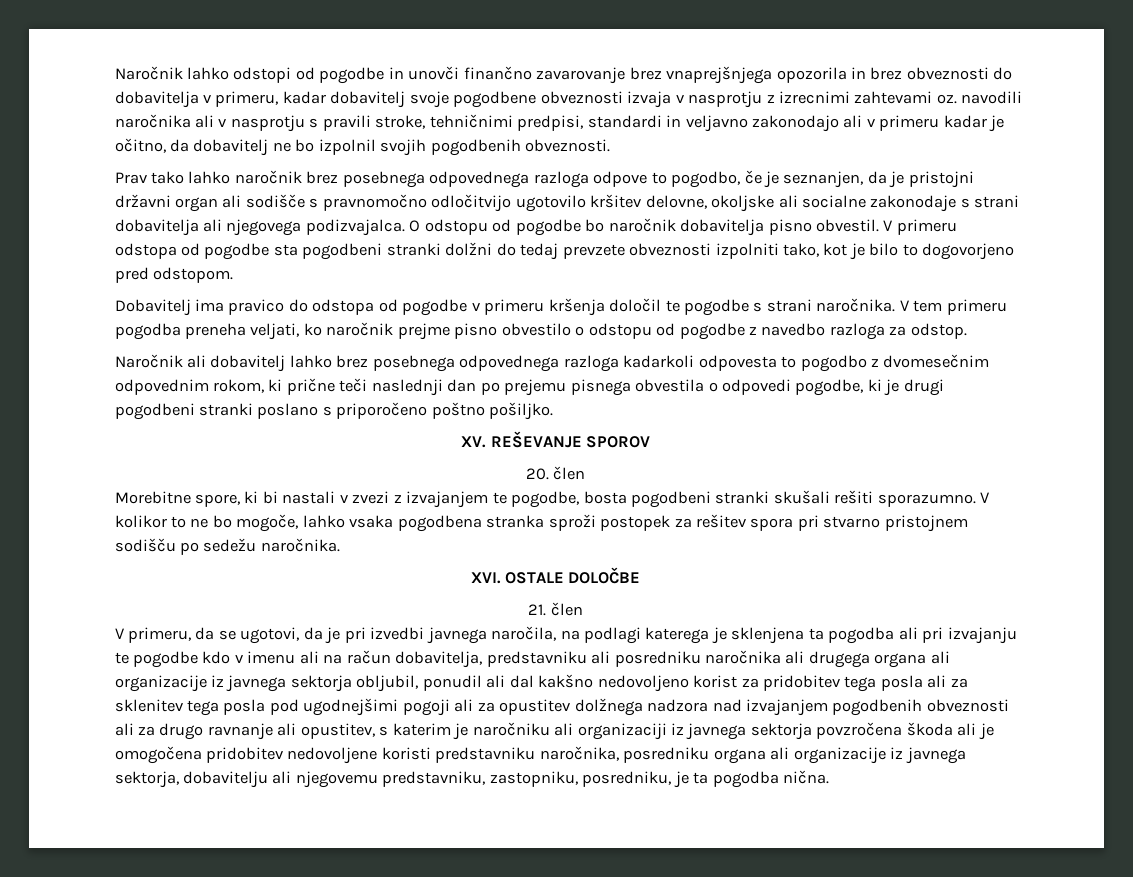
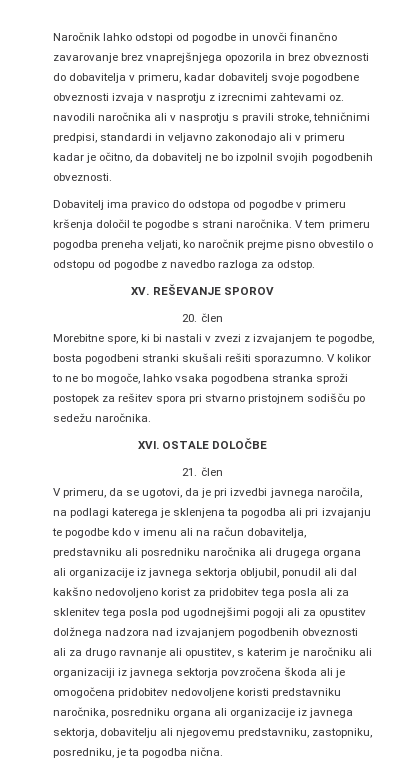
- Prav tako lahko naročnik brez posebnega odpovednega razloga odpove to pogodbo, če je seznanjen, da je pristojni državni organ ali sodišče s pravnomočno odločitvijo ugotovilo kršitev delovne, okoljske ali socialne zakonodaje s strani dobavitelja ali njegovega podizvajalca. O odstopu od pogodbe bo naročnik dobavitelja pisno obvestil. V primeru odstopa od pogodbe sta pogodbeni stranki dolžni do tedaj prevzete obveznosti izpolniti tako, kot je bilo to dogovorjeno pred odstopom.
- Naročnik ali dobavitelj lahko brez posebnega odpovednega razloga kadarkoli odpovesta to pogodbo z dvomesečnim odpovednim rokom, ki prične teči naslednji dan po prejemu pisnega obvestila o odpovedi pogodbe, ki je drugi pogodbeni stranki poslano s priporočeno poštno pošiljko.

